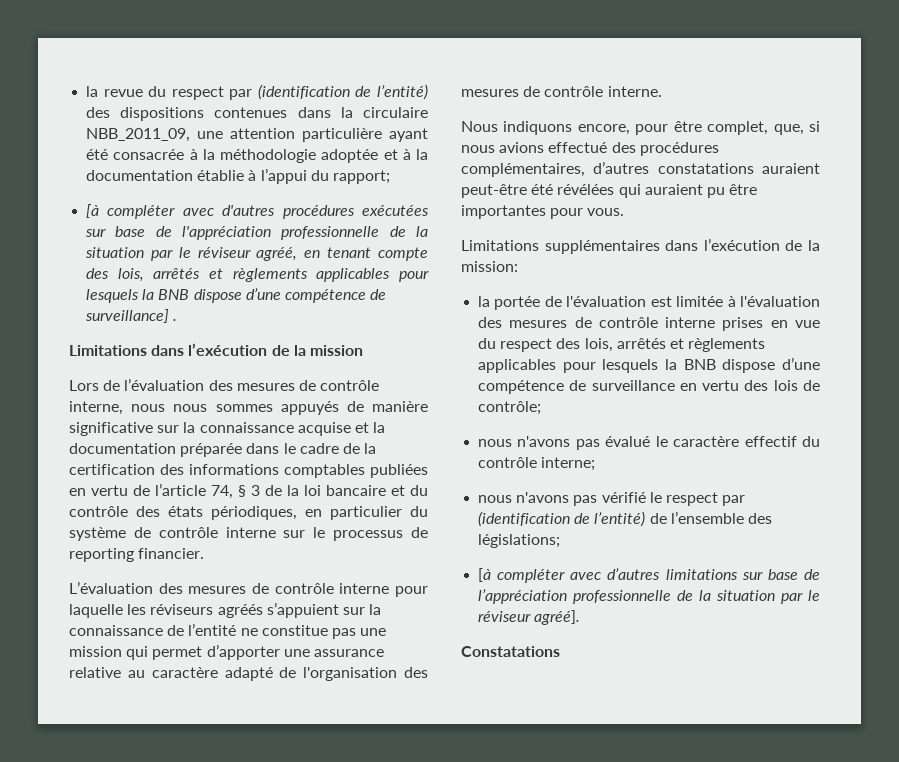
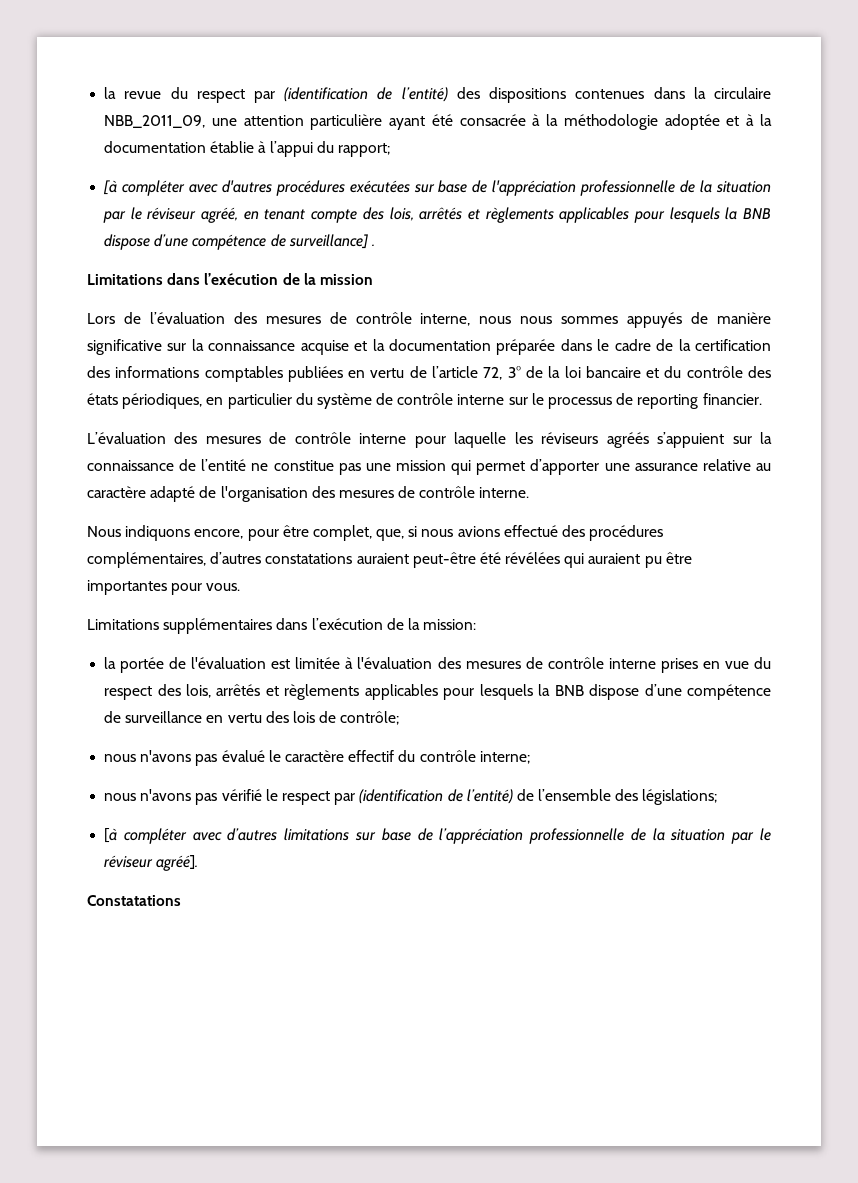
- Lors de l’évaluation des mesures de contrôle interne, nous nous sommes appuyés de manière significative sur la connaissance acquise et la documentation préparée dans le cadre de la certification des informations comptables publiées en vertu de l’article 74, § 3 de la loi bancaire et du contrôle des états périodiques, en particulier du système de contrôle interne sur le processus de reporting financier.
+ Lors de l’évaluation des mesures de contrôle interne, nous nous sommes appuyés de manière significative sur la connaissance acquise et la documentation préparée dans le cadre de la certification des informations comptables publiées en vertu de l’article 72, 3° de la loi bancaire et du contrôle des états périodiques, en particulier du système de contrôle interne sur le processus de reporting financier.

